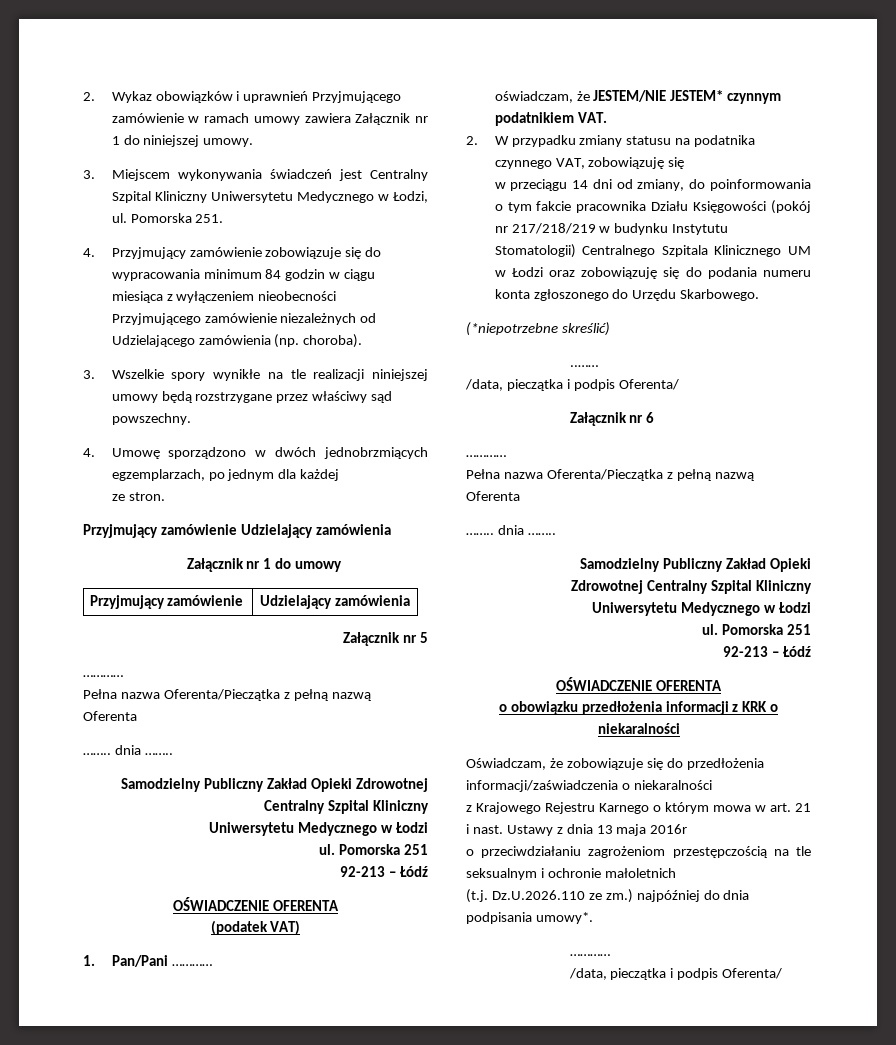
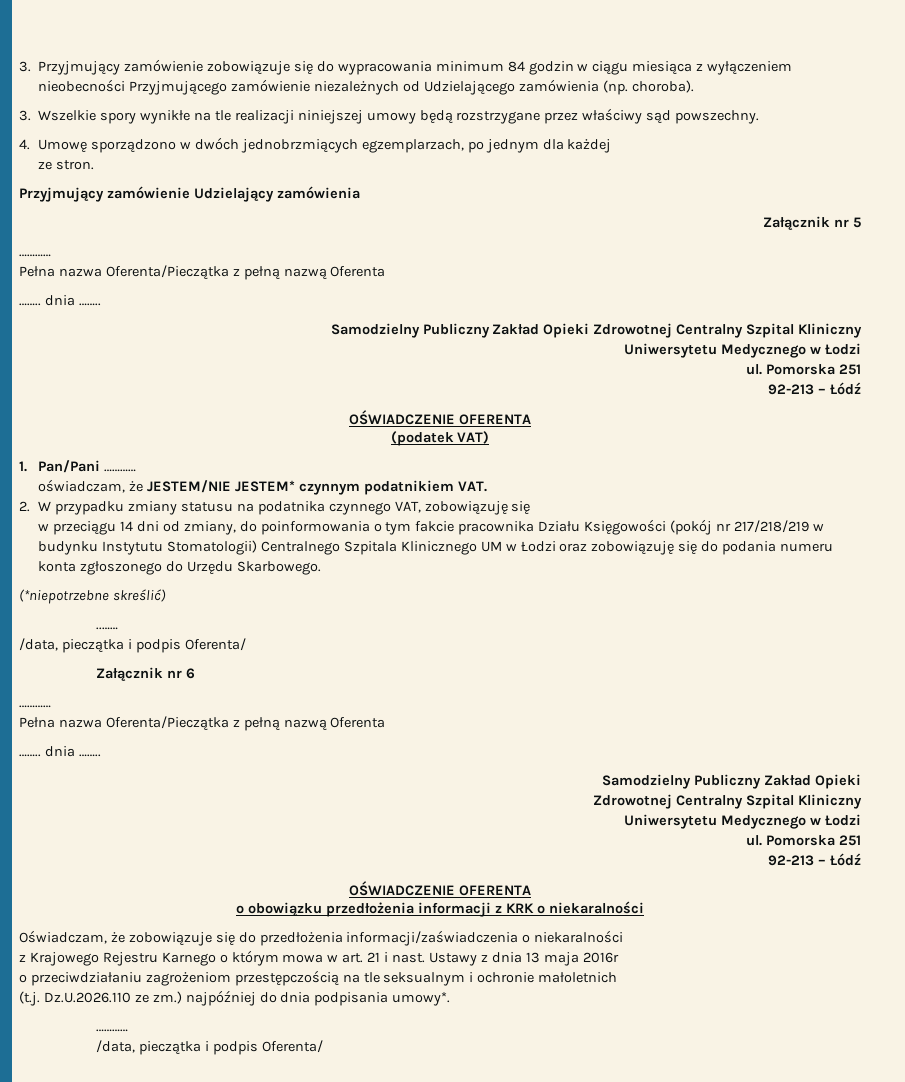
- 2. Wykaz obowiązków i uprawnień Przyjmującego zamówienie w ramach umowy zawiera Załącznik nr 1 do niniejszej umowy.
- 3. Miejscem wykonywania świadczeń jest Centralny Szpital Kliniczny Uniwersytetu Medycznego w Łodzi, ul. Pomorska 251.
- 4. Przyjmujący zamówienie zobowiązuje się do wypracowania minimum 84 godzin w ciągu miesiąca z wyłączeniem nieobecności Przyjmującego zamówienie niezależnych od Udzielającego zamówienia (np. choroba).
+ 3. Przyjmujący zamówienie zobowiązuje się do wypracowania minimum 84 godzin w ciągu miesiąca z wyłączeniem nieobecności Przyjmującego zamówienie niezależnych od Udzielającego zamówienia (np. choroba).
- Załącznik nr 1 do umowy
- Przyjmujący zamówienie | Udzielający zamówienia

